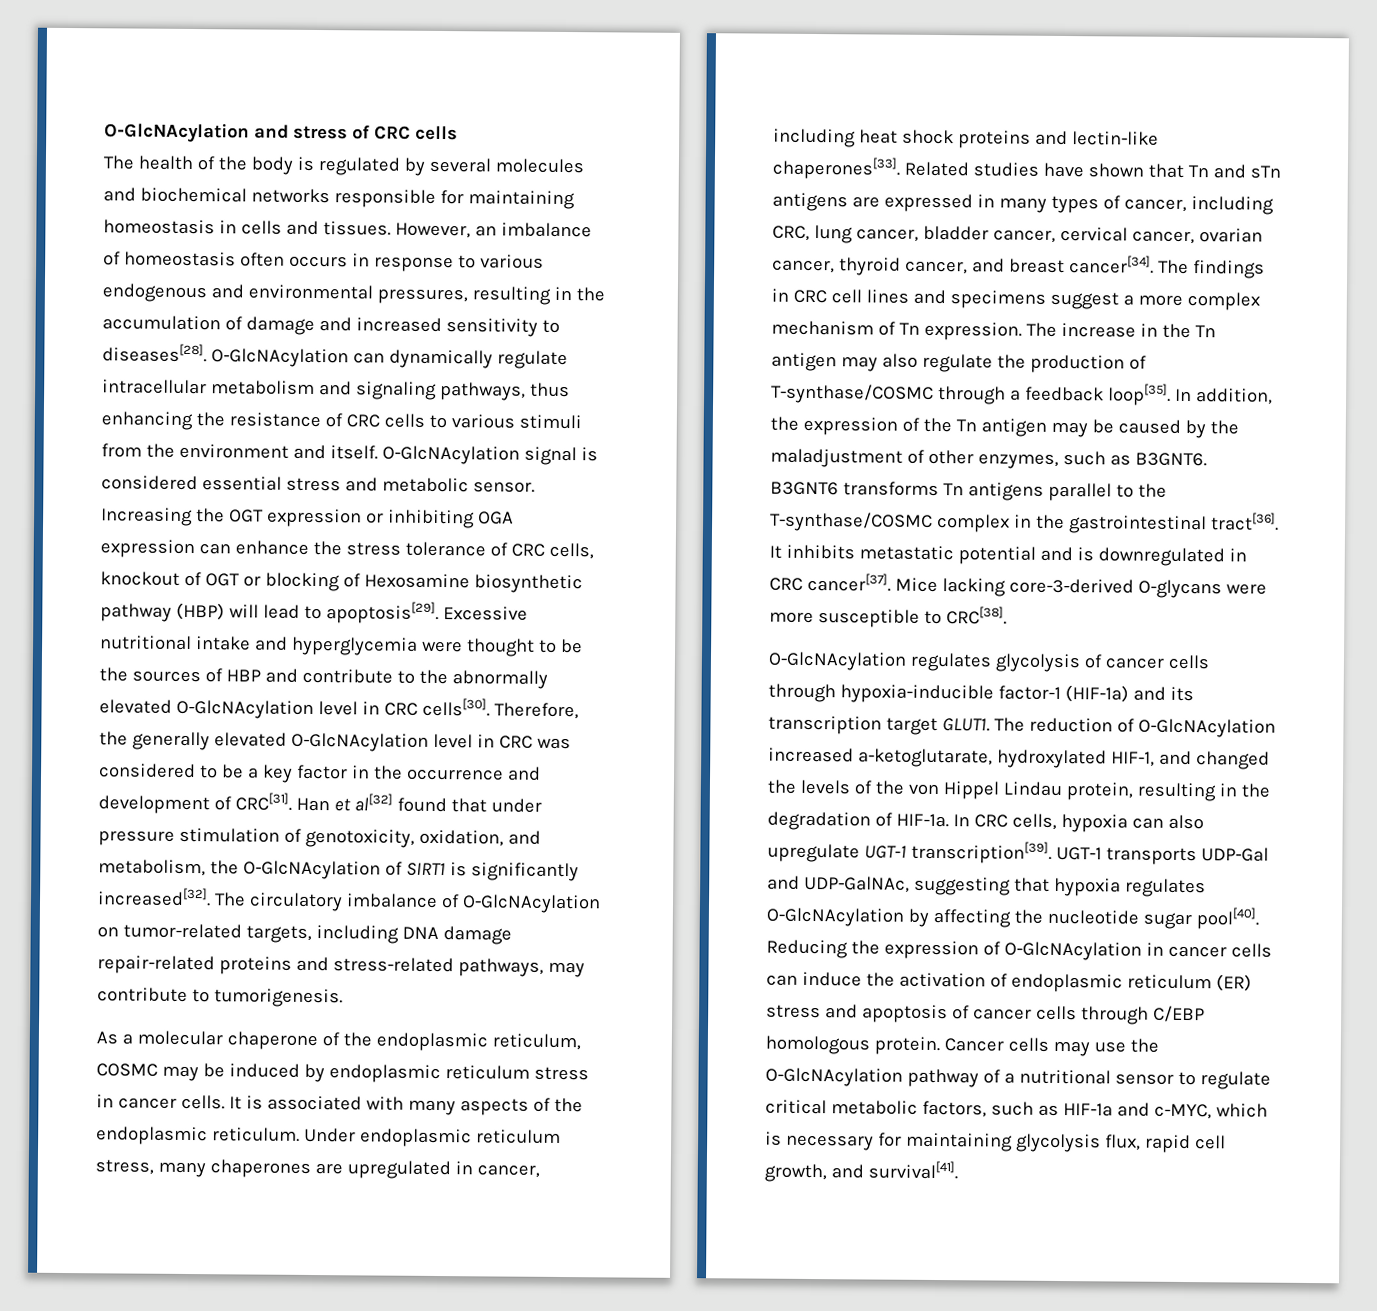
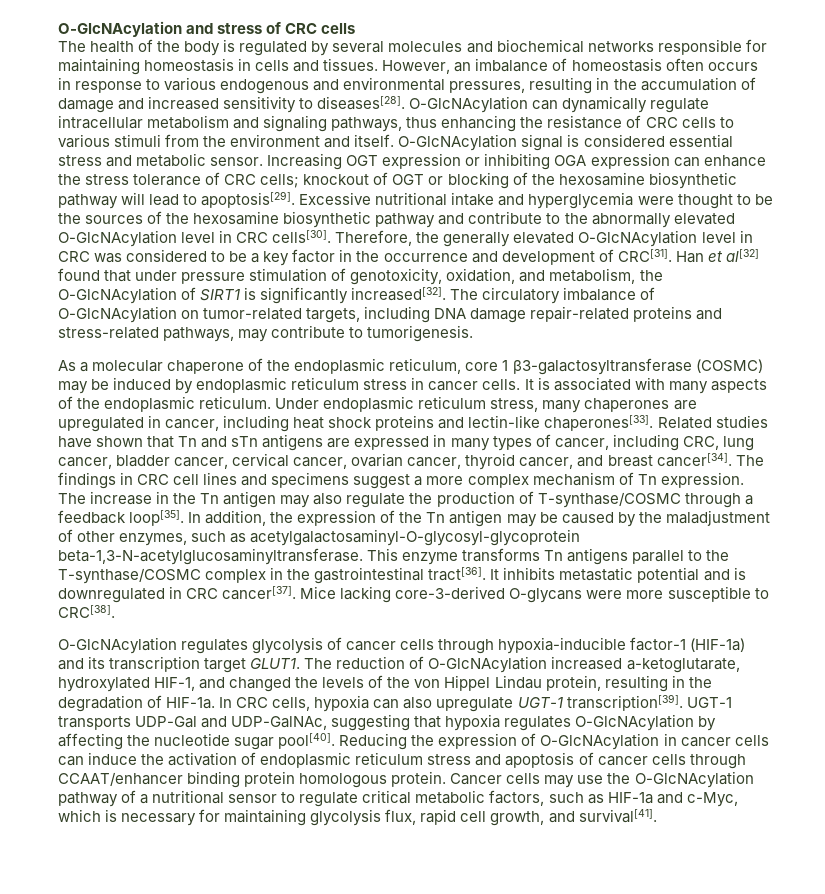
- Increasing the OGT expression or inhibiting OGA expression can enhance the stress tolerance of CRC cells, knockout of OGT or blocking of Hexosamine biosynthetic pathway (HBP) will lead to apoptosis[29].
+ Increasing OGT expression or inhibiting OGA expression can enhance the stress tolerance of CRC cells; knockout of OGT or blocking of the hexosamine biosynthetic pathway will lead to apoptosis[29].
- Excessive nutritional intake and hyperglycemia were thought to be the sources of HBP and contribute to the abnormally elevated O-GlcNAcylation level in CRC cells[30].
+ Excessive nutritional intake and hyperglycemia were thought to be the sources of the hexosamine biosynthetic pathway and contribute to the abnormally elevated O-GlcNAcylation level in CRC cells[30].
- As a molecular chaperone of the endoplasmic reticulum, COSMC may be induced by endoplasmic reticulum stress in cancer cells.
+ As a molecular chaperone of the endoplasmic reticulum, core 1 β3-galactosyltransferase (COSMC) may be induced by endoplasmic reticulum stress in cancer cells.
- In addition, the expression of the Tn antigen may be caused by the maladjustment of other enzymes, such as B3GNT6. B3GNT6 transforms Tn antigens parallel to the T-synthase/COSMC complex in the gastrointestinal tract[36].
+ In addition, the expression of the Tn antigen may be caused by the maladjustment of other enzymes, such as acetylgalactosaminyl-O-glycosyl-glycoprotein beta-1,3-N-acetylglucosaminyltransferase. This enzyme transforms Tn antigens parallel to the T-synthase/COSMC complex in the gastrointestinal tract[36].
- Reducing the expression of O-GlcNAcylation in cancer cells can induce the activation of endoplasmic reticulum (ER) stress and apoptosis of cancer cells through C/EBP homologous protein.
+ Reducing the expression of O-GlcNAcylation in cancer cells can induce the activation of endoplasmic reticulum stress and apoptosis of cancer cells through CCAAT/enhancer binding protein homologous protein.
- Cancer cells may use the O-GlcNAcylation pathway of a nutritional sensor to regulate critical metabolic factors, such as HIF-1a and c-MYC, which is necessary for maintaining glycolysis flux, rapid cell growth, and survival[41].
+ Cancer cells may use the O-GlcNAcylation pathway of a nutritional sensor to regulate critical metabolic factors, such as HIF-1a and c-Myc, which is necessary for maintaining glycolysis flux, rapid cell growth, and survival[41].

